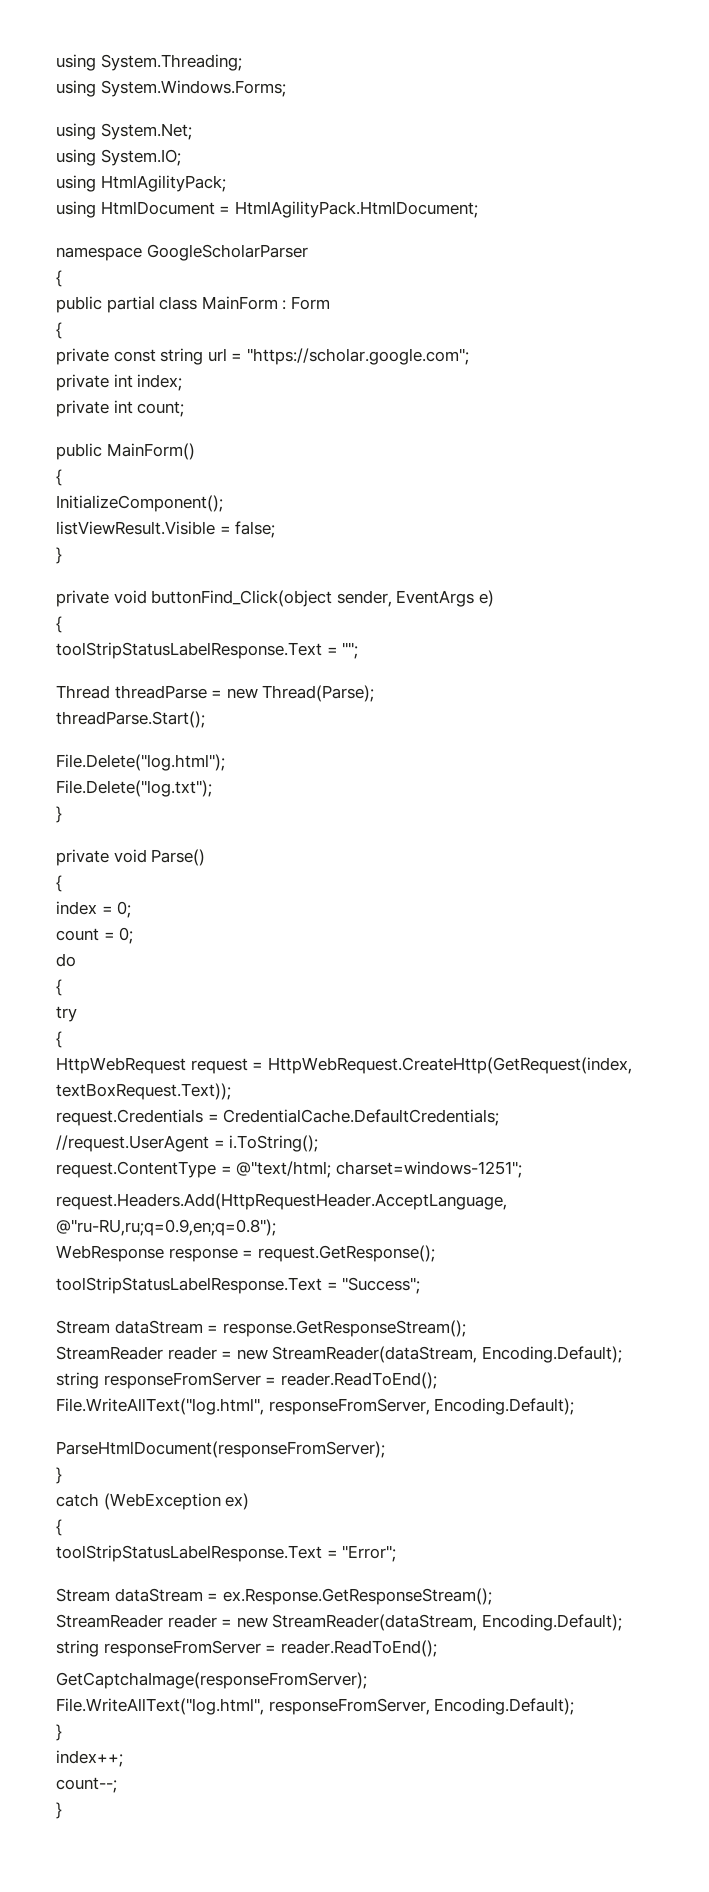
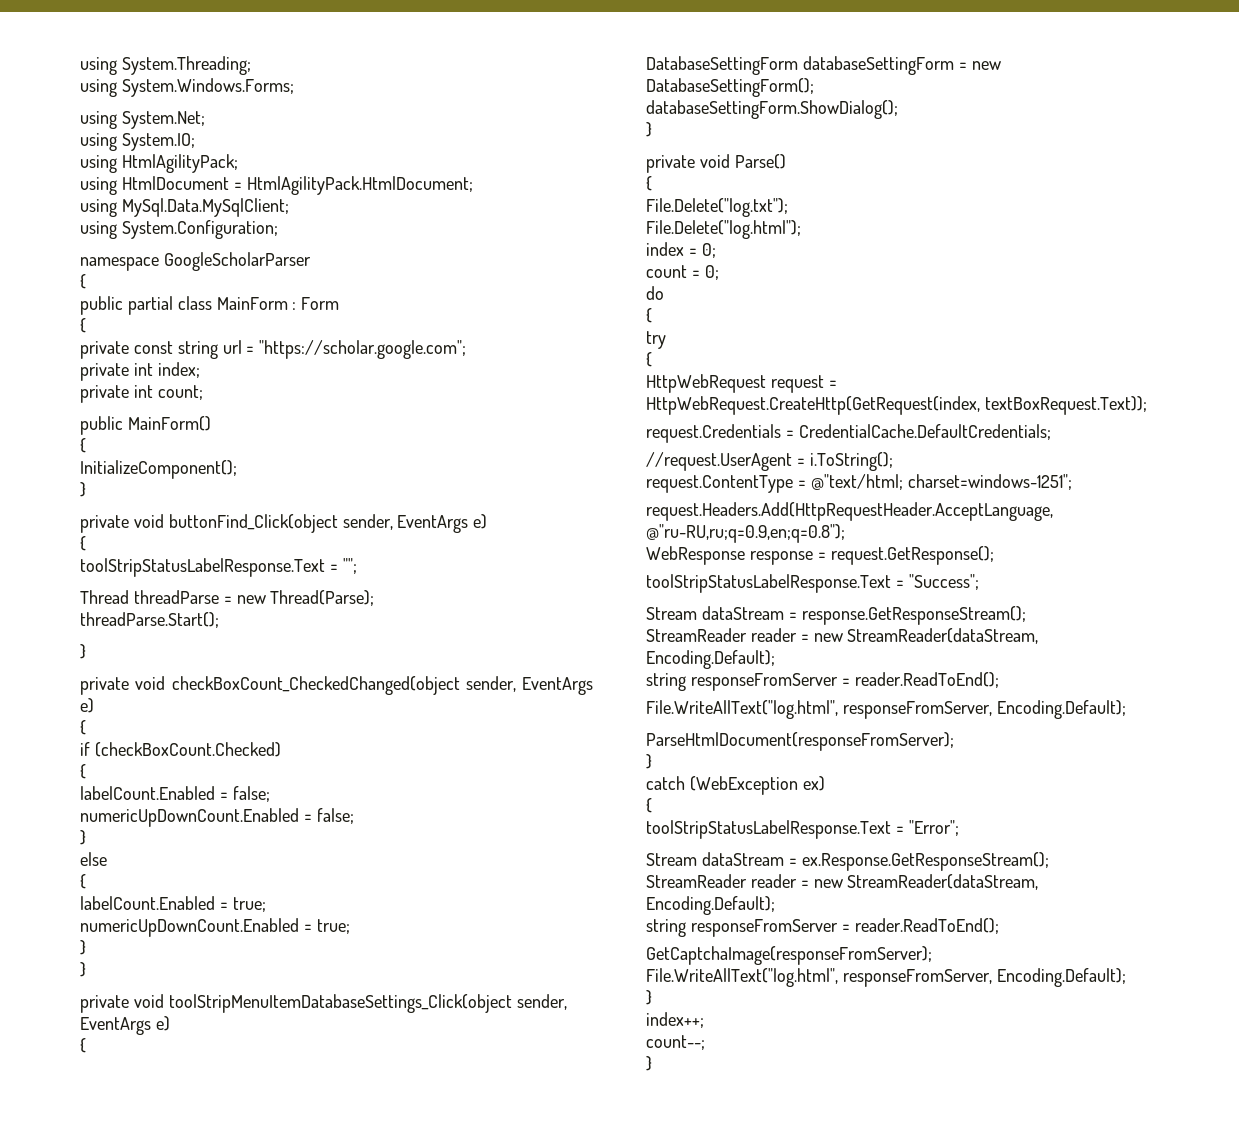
+ using MySql.Data.MySqlClient;
+ using System.Configuration;
- listViewResult.Visible = false;
  threadParse.Start();
- File.Delete("log.html");
- File.Delete("log.txt");
+ }
+ private void checkBoxCount_CheckedChanged(object sender, EventArgs e)
+ {
+ if (checkBoxCount.Checked)
+ {
+ labelCount.Enabled = false;
+ numericUpDownCount.Enabled = false;
+ }
+ else
+ {
+ labelCount.Enabled = true;
+ numericUpDownCount.Enabled = true;
+ }
+ }
+ private void toolStripMenuItemDatabaseSettings_Click(object sender, EventArgs e)
+ {
+ DatabaseSettingForm databaseSettingForm = new DatabaseSettingForm();
+ databaseSettingForm.ShowDialog();
+ File.Delete("log.txt");
+ File.Delete("log.html");

